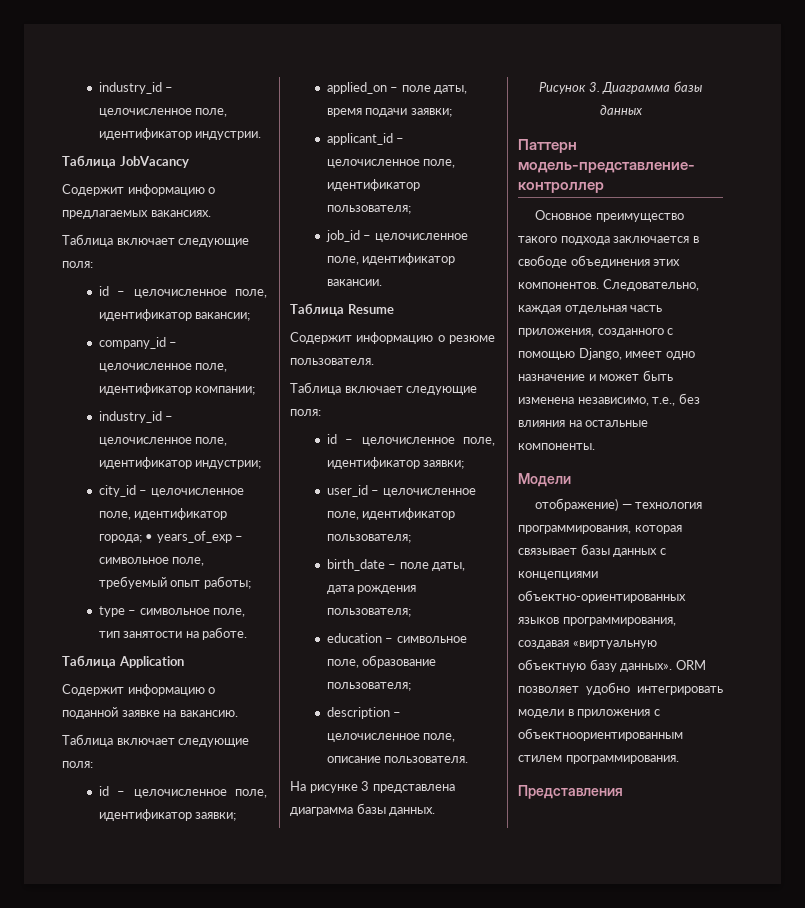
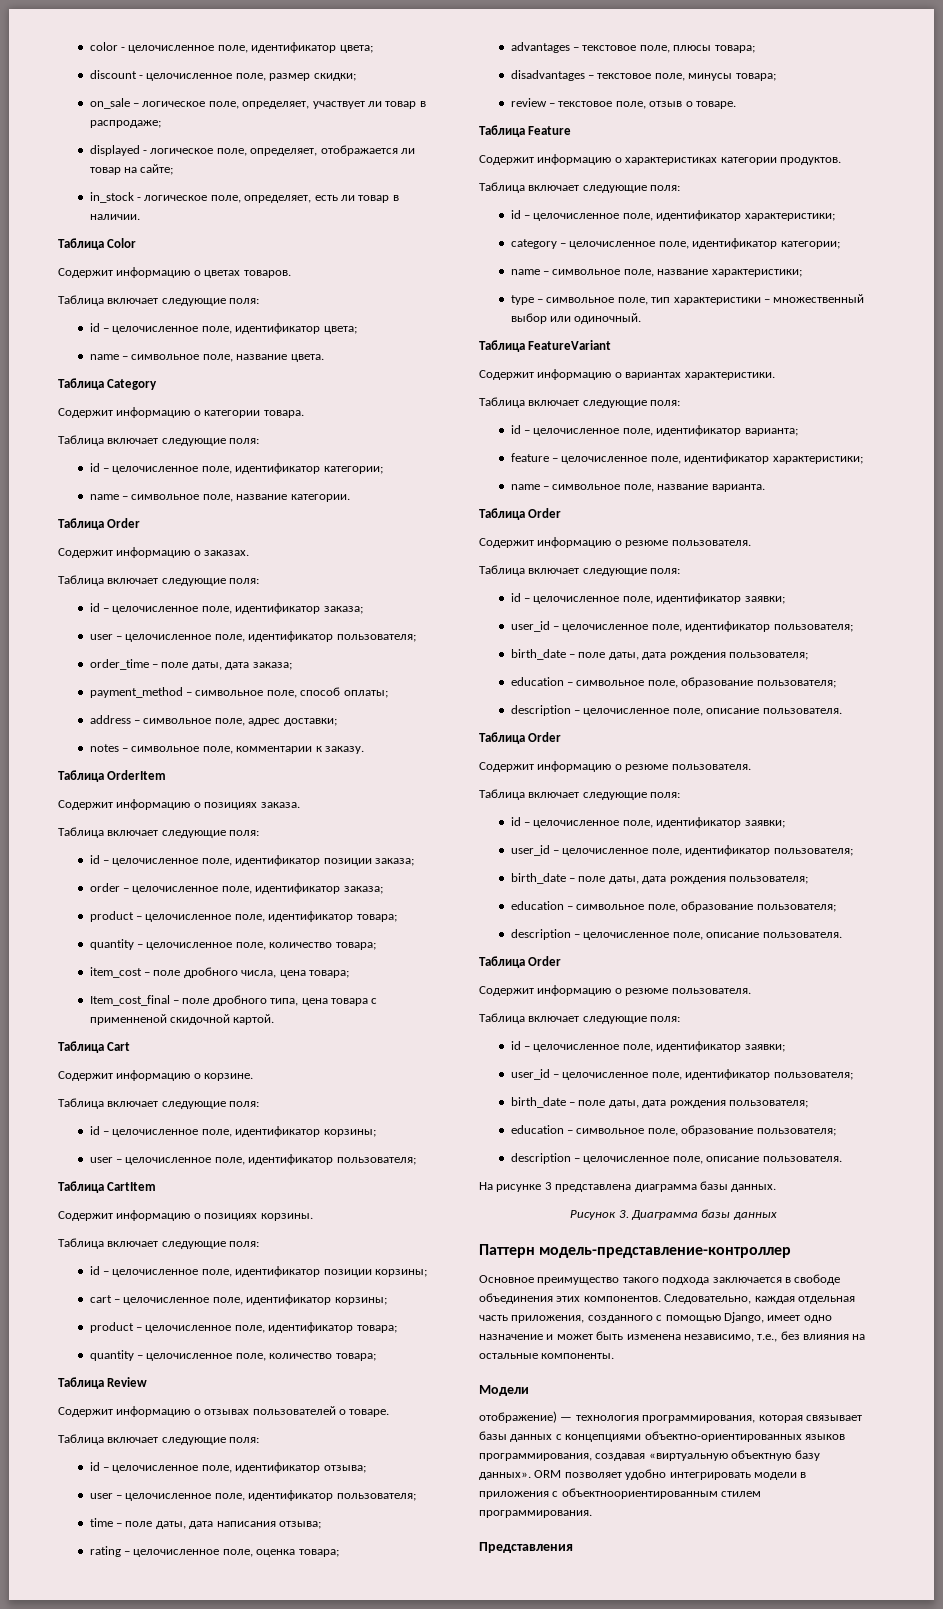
- industry_id – целочисленное поле, идентификатор индустрии.
- Таблица JobVacancy
- Содержит информацию о предлагаемых вакансиях.
+ color - целочисленное поле, идентификатор цвета;
+ discount - целочисленное поле, размер скидки;
+ on_sale – логическое поле, определяет, участвует ли товар в распродаже;
+ displayed - логическое поле, определяет, отображается ли товар на сайте;
+ in_stock - логическое поле, определяет, есть ли товар в наличии.
+ Таблица Color
+ Содержит информацию о цветах товаров.
  Таблица включает следующие поля:
- id – целочисленное поле, идентификатор вакансии;
- company_id – целочисленное поле, идентификатор компании;
- industry_id – целочисленное поле, идентификатор индустрии;
- city_id – целочисленное поле, идентификатор города; • years_of_exp – символьное поле, требуемый опыт работы;
+ id – целочисленное поле, идентификатор цвета;
+ name – символьное поле, название цвета.
+ Таблица Category
+ Содержит информацию о категории товара.
+ Таблица включает следующие поля:
+ id – целочисленное поле, идентификатор категории;
+ name – символьное поле, название категории.
+ Таблица Order
+ Содержит информацию о заказах.
+ Таблица включает следующие поля:
+ id – целочисленное поле, идентификатор заказа;
+ user – целочисленное поле, идентификатор пользователя;
+ order_time – поле даты, дата заказа;
+ payment_method – символьное поле, способ оплаты;
+ address – символьное поле, адрес доставки;
+ notes – символьное поле, комментарии к заказу.
+ Таблица OrderItem
+ Содержит информацию о позициях заказа.
+ Таблица включает следующие поля:
+ id – целочисленное поле, идентификатор позиции заказа;
+ order – целочисленное поле, идентификатор заказа;
+ product – целочисленное поле, идентификатор товара;
+ quantity – целочисленное поле, количество товара;
+ item_cost – поле дробного числа, цена товара;
+ Item_cost_final – поле дробного типа, цена товара с применненой скидочной картой.
+ Таблица Cart
+ Содержит информацию о корзине.
+ Таблица включает следующие поля:
+ id – целочисленное поле, идентификатор корзины;
+ user – целочисленное поле, идентификатор пользователя;
+ Таблица CartItem
+ Содержит информацию о позициях корзины.
+ Таблица включает следующие поля:
+ id – целочисленное поле, идентификатор позиции корзины;
+ cart – целочисленное поле, идентификатор корзины;
+ product – целочисленное поле, идентификатор товара;
+ quantity – целочисленное поле, количество товара;
+ Таблица Review
+ Содержит информацию о отзывах пользователей о товаре.
+ Таблица включает следующие поля:
+ id – целочисленное поле, идентификатор отзыва;
+ user – целочисленное поле, идентификатор пользователя;
+ time – поле даты, дата написания отзыва;
+ rating – целочисленное поле, оценка товара;
+ advantages – текстовое поле, плюсы товара;
+ disadvantages – текстовое поле, минусы товара;
+ review – текстовое поле, отзыв о товаре.
+ Таблица Feature
+ Содержит информацию о характеристиках категории продуктов.
+ Таблица включает следующие поля:
+ id – целочисленное поле, идентификатор характеристики;
+ category – целочисленное поле, идентификатор категории;
+ name – символьное поле, название характеристики;
- type – символьное поле, тип занятости на работе.
- Таблица Application
- Содержит информацию о поданной заявке на вакансию.
+ type – символьное поле, тип характеристики – множественный выбор или одиночный.
+ Таблица FeatureVariant
+ Содержит информацию о вариантах характеристики.
+ Таблица включает следующие поля:
+ id – целочисленное поле, идентификатор варианта;
+ feature – целочисленное поле, идентификатор характеристики;
+ name – символьное поле, название варианта.
+ Таблица Order
+ Содержит информацию о резюме пользователя.
  Таблица включает следующие поля:
  id – целочисленное поле, идентификатор заявки;
- applied_on – поле даты, время подачи заявки;
- applicant_id – целочисленное поле, идентификатор пользователя;
- job_id – целочисленное поле, идентификатор вакансии.
- Таблица Resume
+ user_id – целочисленное поле, идентификатор пользователя;
+ birth_date – поле даты, дата рождения пользователя;
+ education – символьное поле, образование пользователя;
+ description – целочисленное поле, описание пользователя.
+ Таблица Order
+ Содержит информацию о резюме пользователя.
+ Таблица включает следующие поля:
+ id – целочисленное поле, идентификатор заявки;
+ user_id – целочисленное поле, идентификатор пользователя;
+ birth_date – поле даты, дата рождения пользователя;
+ education – символьное поле, образование пользователя;
+ description – целочисленное поле, описание пользователя.
+ Таблица Order

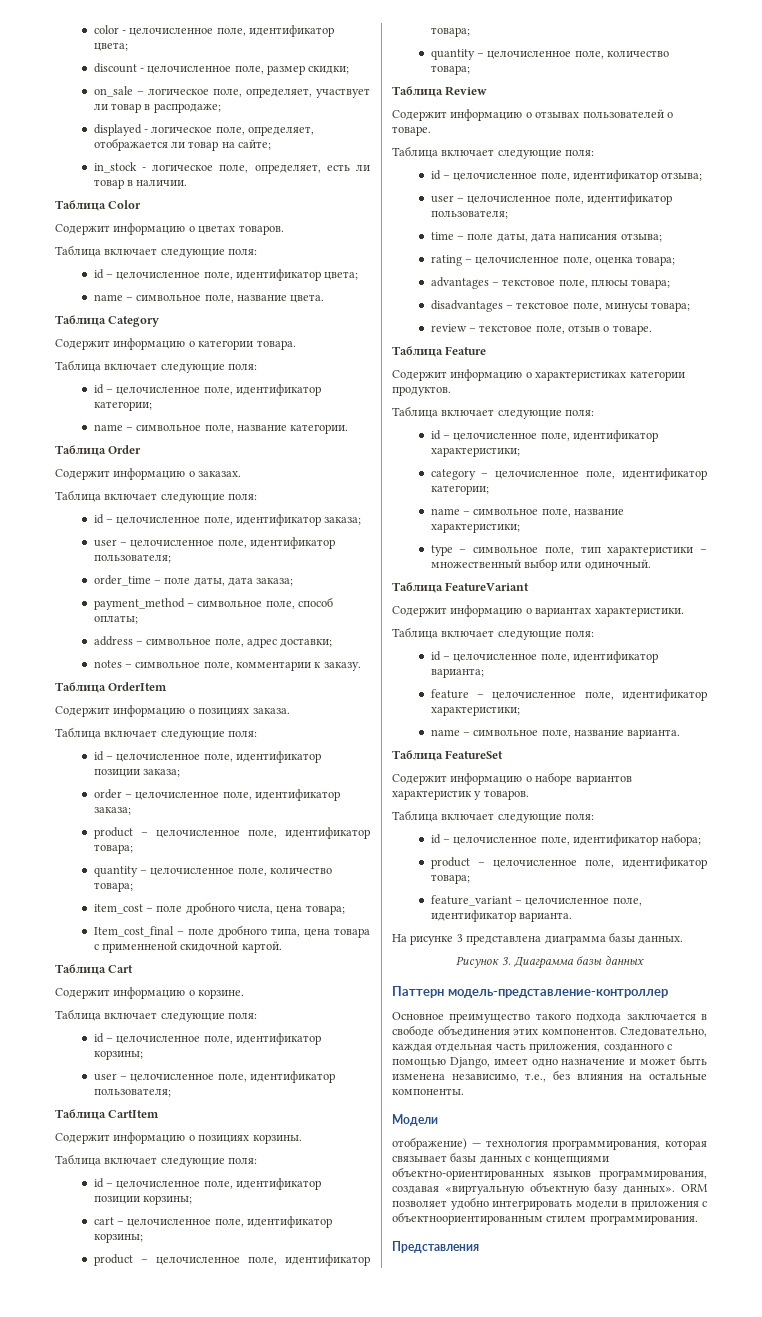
  name – символьное поле, название варианта.
- Таблица Order
- Содержит информацию о резюме пользователя.
+ Таблица FeatureSet
+ Содержит информацию о наборе вариантов характеристик у товаров.
  Таблица включает следующие поля:
- id – целочисленное поле, идентификатор заявки;
- user_id – целочисленное поле, идентификатор пользователя;
- birth_date – поле даты, дата рождения пользователя;
- education – символьное поле, образование пользователя;
- description – целочисленное поле, описание пользователя.
- Таблица Order
- Содержит информацию о резюме пользователя.
- Таблица включает следующие поля:
- id – целочисленное поле, идентификатор заявки;
- user_id – целочисленное поле, идентификатор пользователя;
- birth_date – поле даты, дата рождения пользователя;
- education – символьное поле, образование пользователя;
- description – целочисленное поле, описание пользователя.
- Таблица Order
- Содержит информацию о резюме пользователя.
- Таблица включает следующие поля:
- id – целочисленное поле, идентификатор заявки;
- user_id – целочисленное поле, идентификатор пользователя;
- birth_date – поле даты, дата рождения пользователя;
- education – символьное поле, образование пользователя;
- description – целочисленное поле, описание пользователя.
+ id – целочисленное поле, идентификатор набора;
+ product – целочисленное поле, идентификатор товара;
+ feature_variant – целочисленное поле, идентификатор варианта.

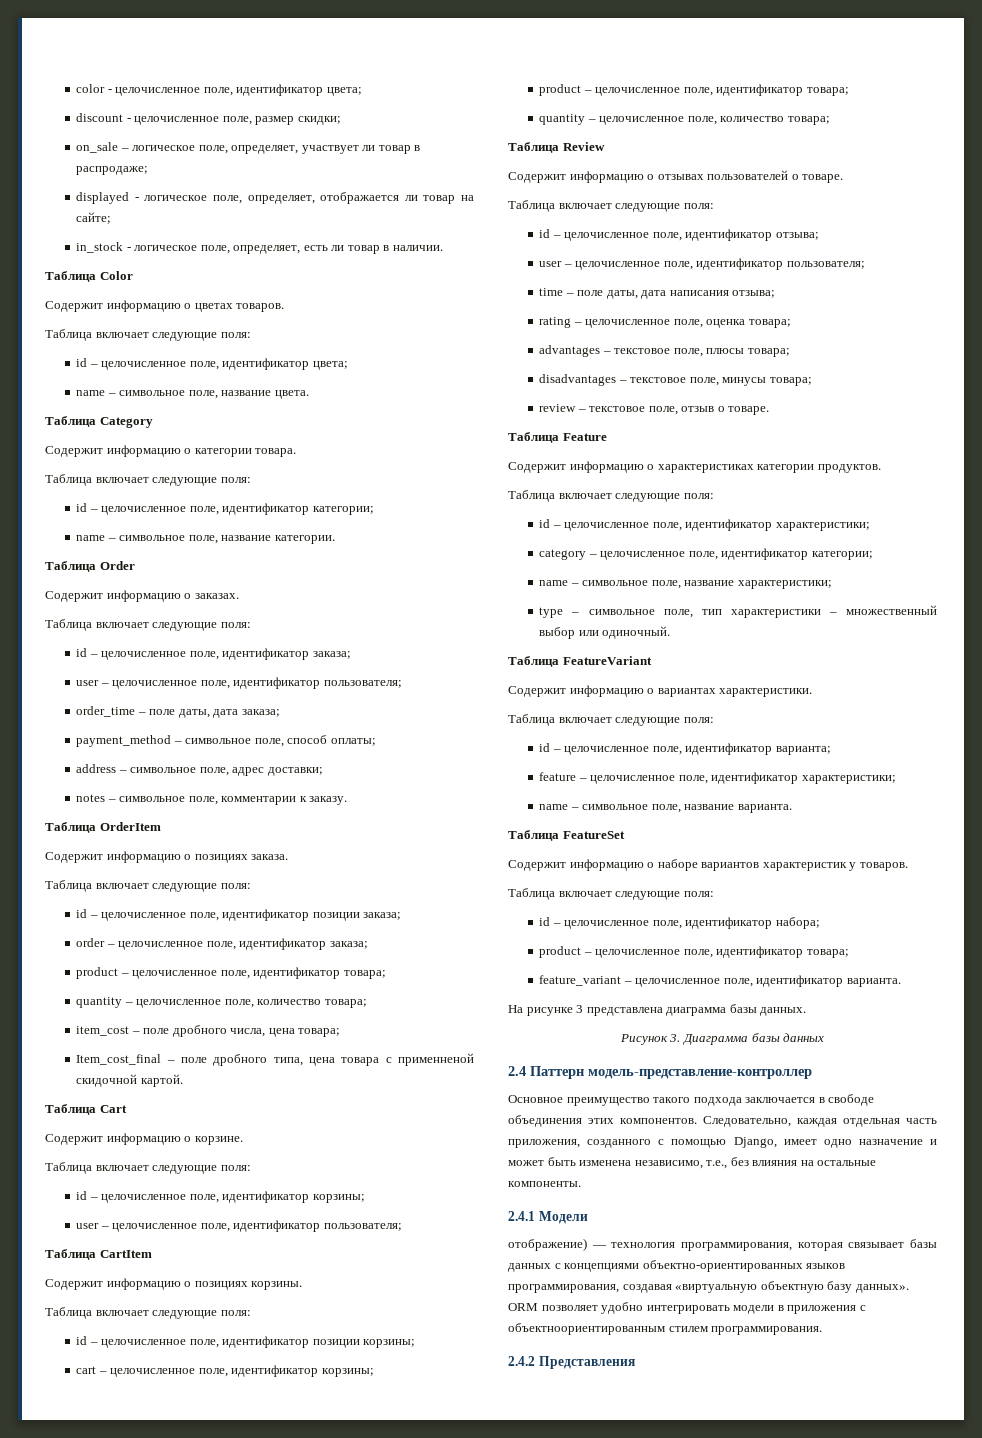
- Паттерн модель-представление-контроллер
+ 2.4 Паттерн модель-представление-контроллер
- Модели
+ 2.4.1 Модели
- Представления
+ 2.4.2 Представления

